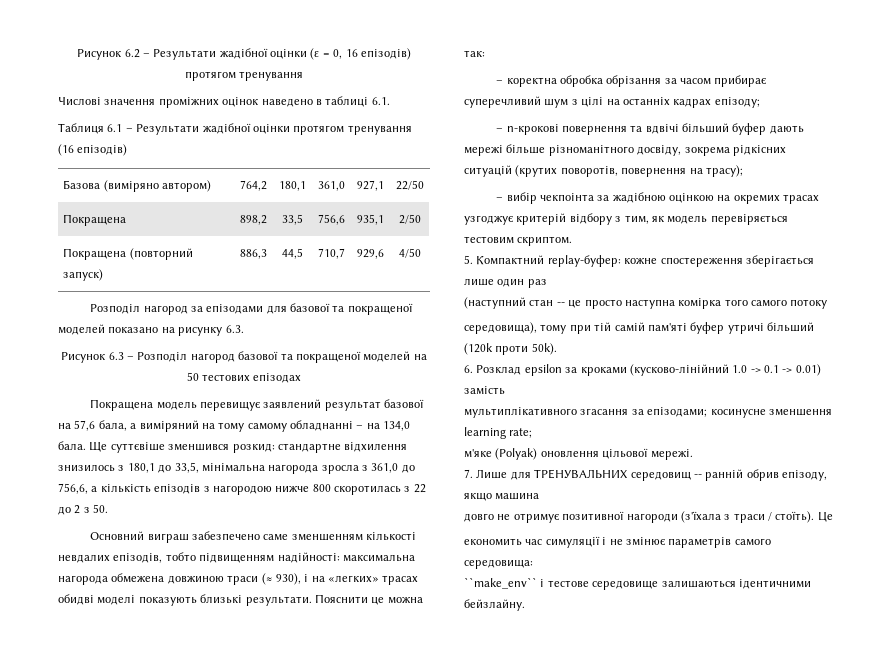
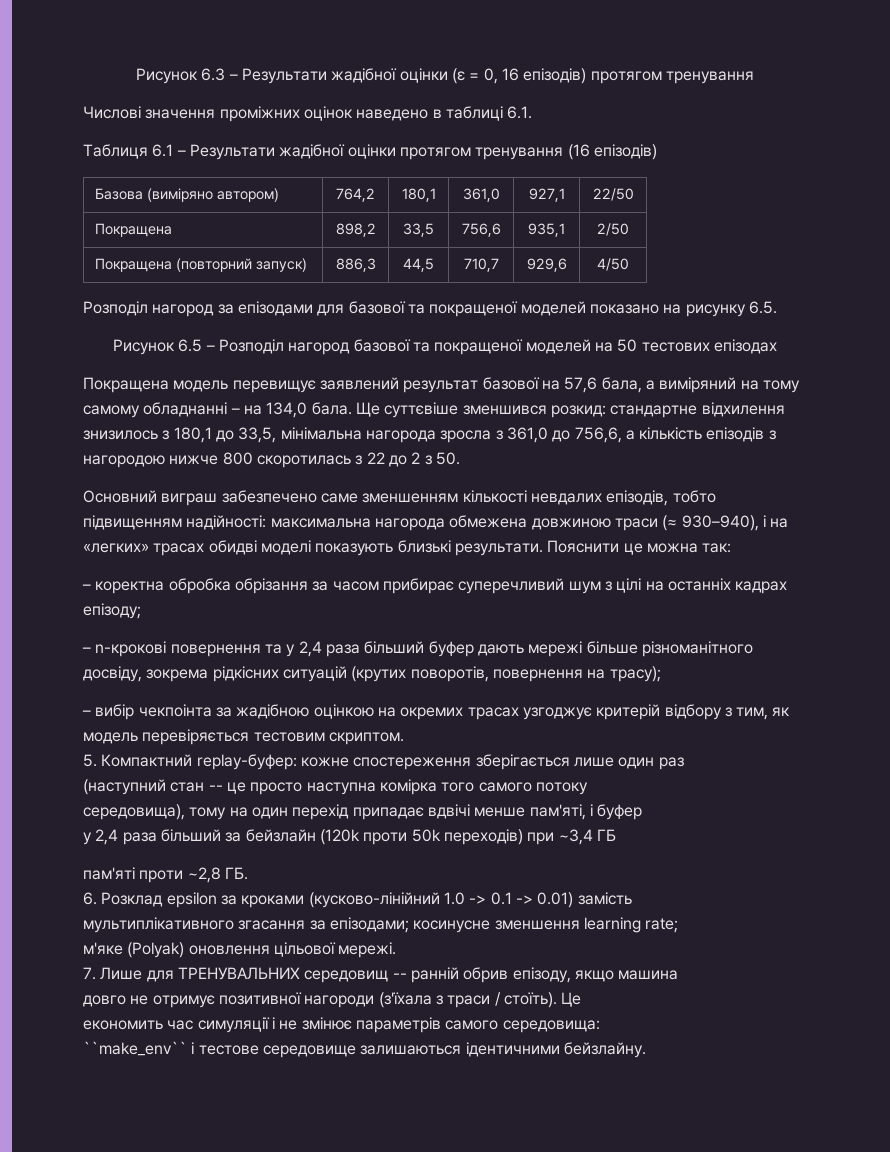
- Рисунок 6.2 – Результати жадібної оцінки (ε = 0, 16 епізодів) протягом тренування
+ Рисунок 6.3 – Результати жадібної оцінки (ε = 0, 16 епізодів) протягом тренування
- Розподіл нагород за епізодами для базової та покращеної моделей показано на рисунку 6.3.
- Рисунок 6.3 – Розподіл нагород базової та покращеної моделей на 50 тестових епізодах
+ Розподіл нагород за епізодами для базової та покращеної моделей показано на рисунку 6.5.
+ Рисунок 6.5 – Розподіл нагород базової та покращеної моделей на 50 тестових епізодах
- Основний виграш забезпечено саме зменшенням кількості невдалих епізодів, тобто підвищенням надійності: максимальна нагорода обмежена довжиною траси (≈ 930), і на «легких» трасах обидві моделі показують близькі результати.
+ Основний виграш забезпечено саме зменшенням кількості невдалих епізодів, тобто підвищенням надійності: максимальна нагорода обмежена довжиною траси (≈ 930–940), і на «легких» трасах обидві моделі показують близькі результати.
- – n-крокові повернення та вдвічі більший буфер дають мережі більше різноманітного досвіду, зокрема рідкісних ситуацій (крутих поворотів, повернення на трасу);
+ – n-крокові повернення та у 2,4 раза більший буфер дають мережі більше різноманітного досвіду, зокрема рідкісних ситуацій (крутих поворотів, повернення на трасу);
- середовища), тому при тій самій пам'яті буфер утричі більший (120k проти 50k).
+ середовища), тому на один перехід припадає вдвічі менше пам'яті, і буфер
+ у 2,4 раза більший за бейзлайн (120k проти 50k переходів) при ~3,4 ГБ
+ пам'яті проти ~2,8 ГБ.

